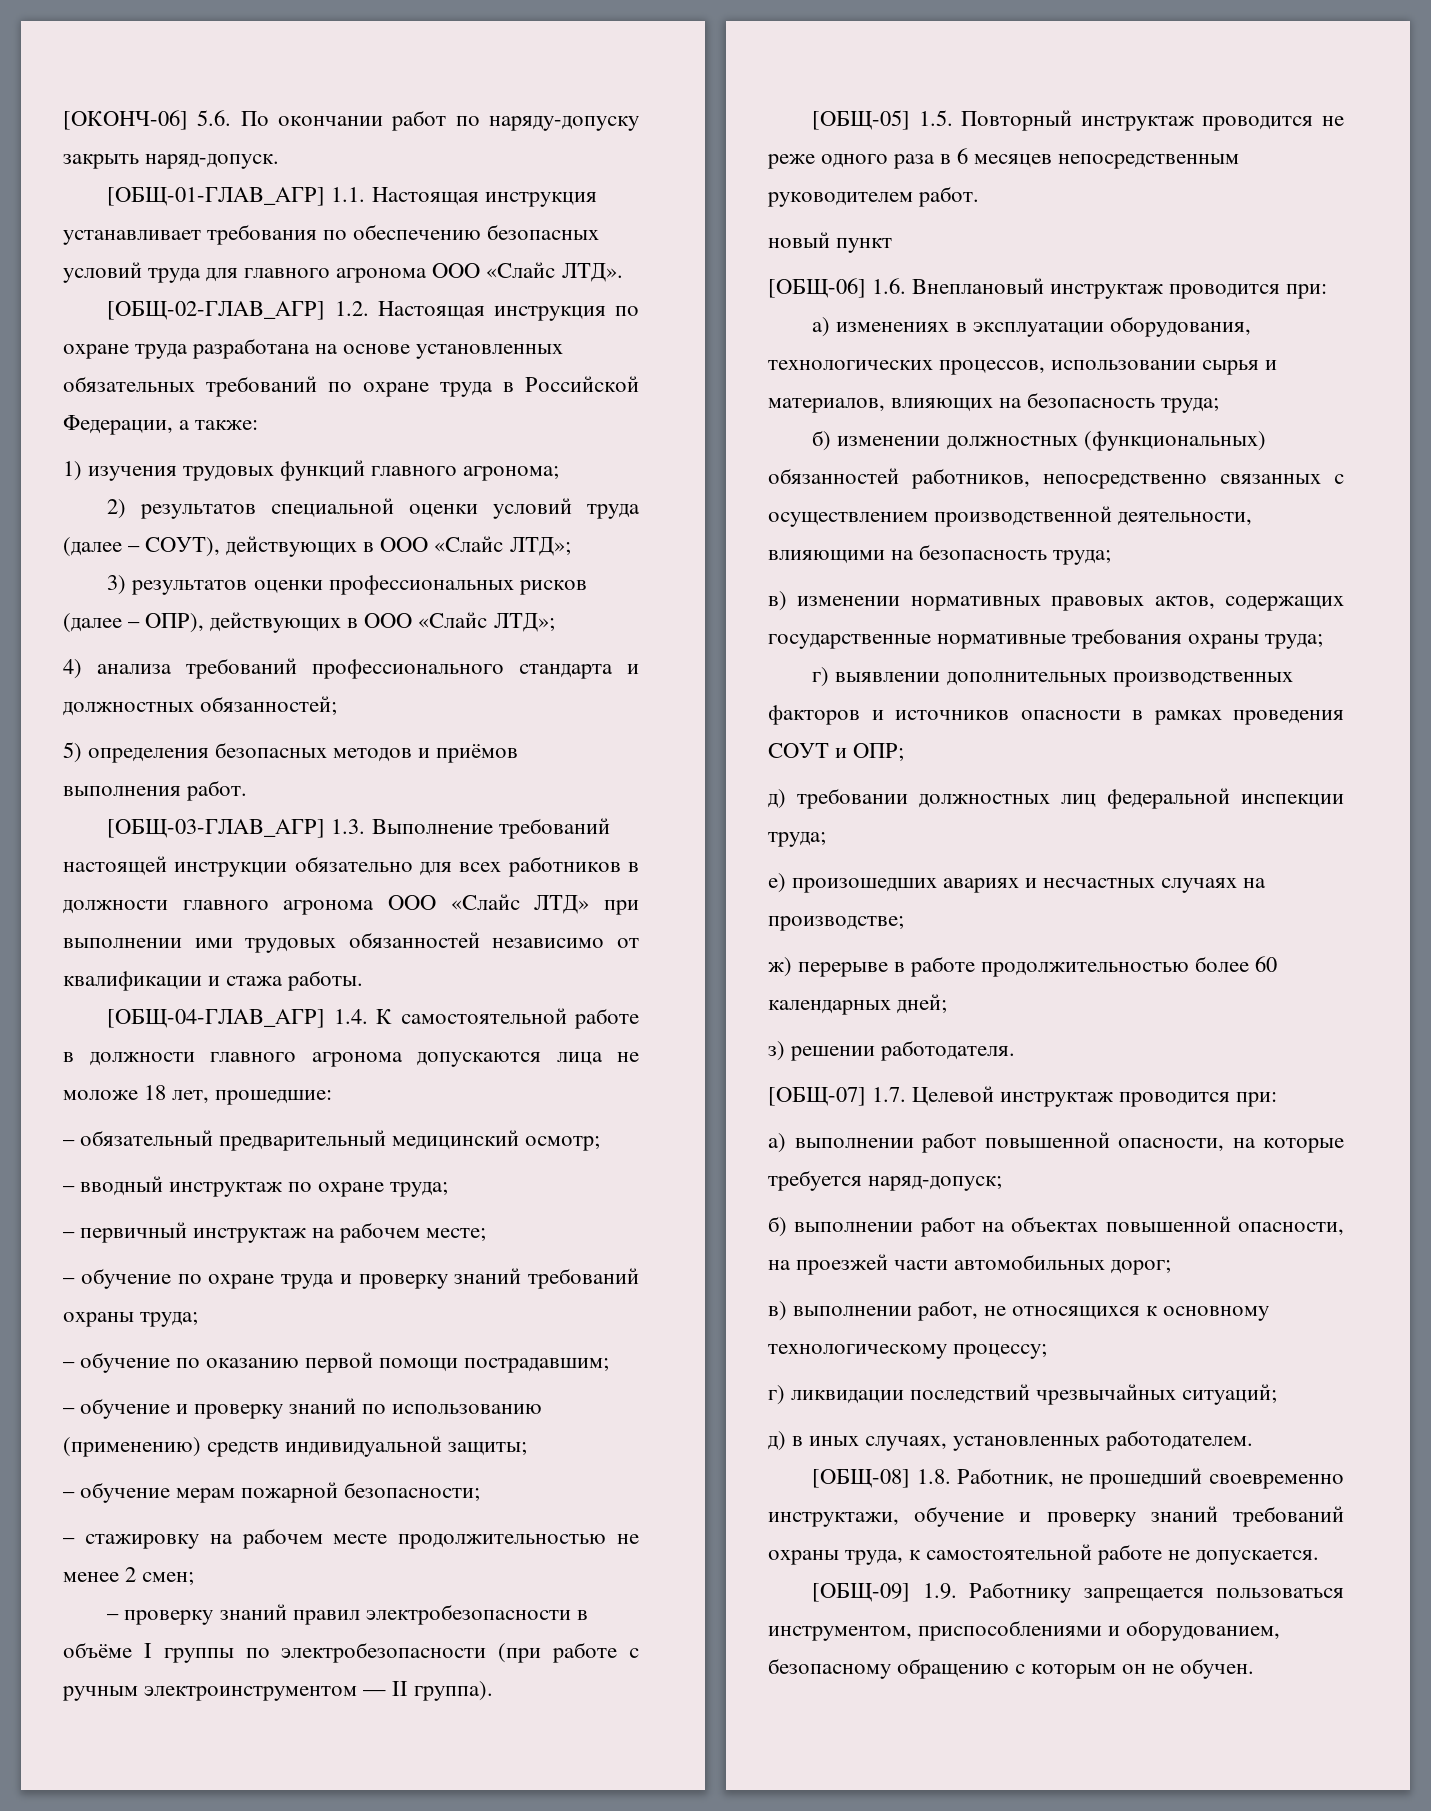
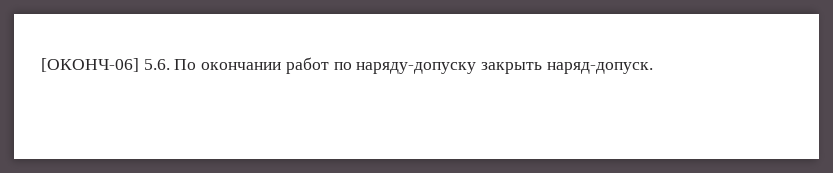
- [ОБЩ-01-ГЛАВ_АГР] 1.1. Настоящая инструкция устанавливает требования по обеспечению безопасных условий труда для главного агронома ООО «Слайс ЛТД».
- [ОБЩ-02-ГЛАВ_АГР] 1.2. Настоящая инструкция по охране труда разработана на основе установленных обязательных требований по охране труда в Российской Федерации, а также:
- 1) изучения трудовых функций главного агронома;
- 2) результатов специальной оценки условий труда (далее – СОУТ), действующих в ООО «Слайс ЛТД»;
- 3) результатов оценки профессиональных рисков (далее – ОПР), действующих в ООО «Слайс ЛТД»;
- 4) анализа требований профессионального стандарта и должностных обязанностей;
- 5) определения безопасных методов и приёмов выполнения работ.
- [ОБЩ-03-ГЛАВ_АГР] 1.3. Выполнение требований настоящей инструкции обязательно для всех работников в должности главного агронома ООО «Слайс ЛТД» при выполнении ими трудовых обязанностей независимо от квалификации и стажа работы.
- [ОБЩ-04-ГЛАВ_АГР] 1.4. К самостоятельной работе в должности главного агронома допускаются лица не моложе 18 лет, прошедшие:
- – обязательный предварительный медицинский осмотр;
- – вводный инструктаж по охране труда;
- – первичный инструктаж на рабочем месте;
- – обучение по охране труда и проверку знаний требований охраны труда;
- – обучение по оказанию первой помощи пострадавшим;
- – обучение и проверку знаний по использованию (применению) средств индивидуальной защиты;
- – обучение мерам пожарной безопасности;
- – стажировку на рабочем месте продолжительностью не менее 2 смен;
- – проверку знаний правил электробезопасности в объёме I группы по электробезопасности (при работе с ручным электроинструментом — II группа).
- [ОБЩ-05] 1.5. Повторный инструктаж проводится не реже одного раза в 6 месяцев непосредственным руководителем работ.
- новый пункт
- [ОБЩ-06] 1.6. Внеплановый инструктаж проводится при:
- а) изменениях в эксплуатации оборудования, технологических процессов, использовании сырья и материалов, влияющих на безопасность труда;
- б) изменении должностных (функциональных) обязанностей работников, непосредственно связанных с осуществлением производственной деятельности, влияющими на безопасность труда;
- в) изменении нормативных правовых актов, содержащих государственные нормативные требования охраны труда;
- г) выявлении дополнительных производственных факторов и источников опасности в рамках проведения СОУТ и ОПР;
- д) требовании должностных лиц федеральной инспекции труда;
- е) произошедших авариях и несчастных случаях на производстве;
- ж) перерыве в работе продолжительностью более 60 календарных дней;
- з) решении работодателя.
- [ОБЩ-07] 1.7. Целевой инструктаж проводится при:
- а) выполнении работ повышенной опасности, на которые требуется наряд-допуск;
- б) выполнении работ на объектах повышенной опасности, на проезжей части автомобильных дорог;
- в) выполнении работ, не относящихся к основному технологическому процессу;
- г) ликвидации последствий чрезвычайных ситуаций;
- д) в иных случаях, установленных работодателем.
- [ОБЩ-08] 1.8. Работник, не прошедший своевременно инструктажи, обучение и проверку знаний требований охраны труда, к самостоятельной работе не допускается.
- [ОБЩ-09] 1.9. Работнику запрещается пользоваться инструментом, приспособлениями и оборудованием, безопасному обращению с которым он не обучен.

